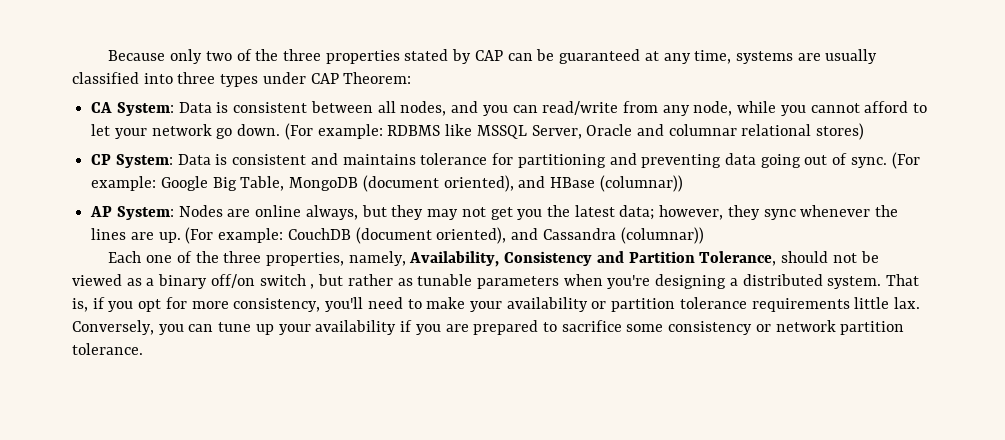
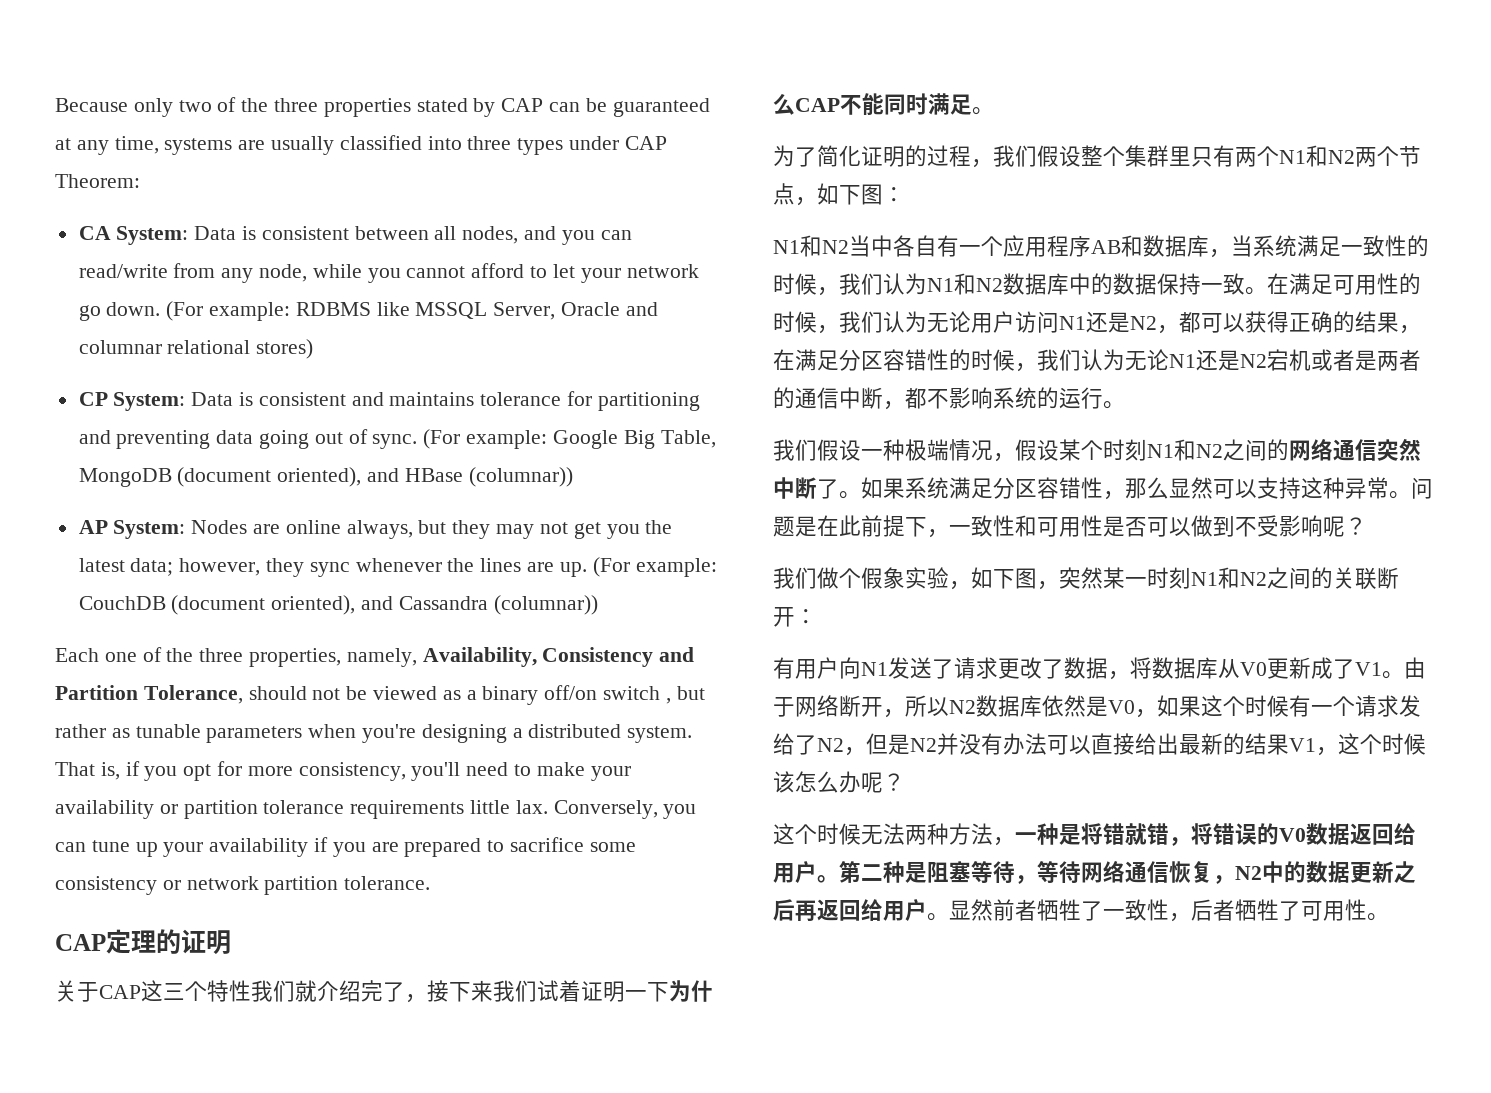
+ CAP定理的证明
+ 关于CAP这三个特性我们就介绍完了，接下来我们试着证明一下为什么CAP不能同时满足。
+ 为了简化证明的过程，我们假设整个集群里只有两个N1和N2两个节点，如下图：
+ N1和N2当中各自有一个应用程序AB和数据库，当系统满足一致性的时候，我们认为N1和N2数据库中的数据保持一致。在满足可用性的时候，我们认为无论用户访问N1还是N2，都可以获得正确的结果，在满足分区容错性的时候，我们认为无论N1还是N2宕机或者是两者的通信中断，都不影响系统的运行。
+ 我们假设一种极端情况，假设某个时刻N1和N2之间的网络通信突然中断了。如果系统满足分区容错性，那么显然可以支持这种异常。问题是在此前提下，一致性和可用性是否可以做到不受影响呢？
+ 我们做个假象实验，如下图，突然某一时刻N1和N2之间的关联断开：
+ 有用户向N1发送了请求更改了数据，将数据库从V0更新成了V1。由于网络断开，所以N2数据库依然是V0，如果这个时候有一个请求发给了N2，但是N2并没有办法可以直接给出最新的结果V1，这个时候该怎么办呢？
+ 这个时候无法两种方法，一种是将错就错，将错误的V0数据返回给用户。第二种是阻塞等待，等待网络通信恢复，N2中的数据更新之后再返回给用户。显然前者牺牲了一致性，后者牺牲了可用性。

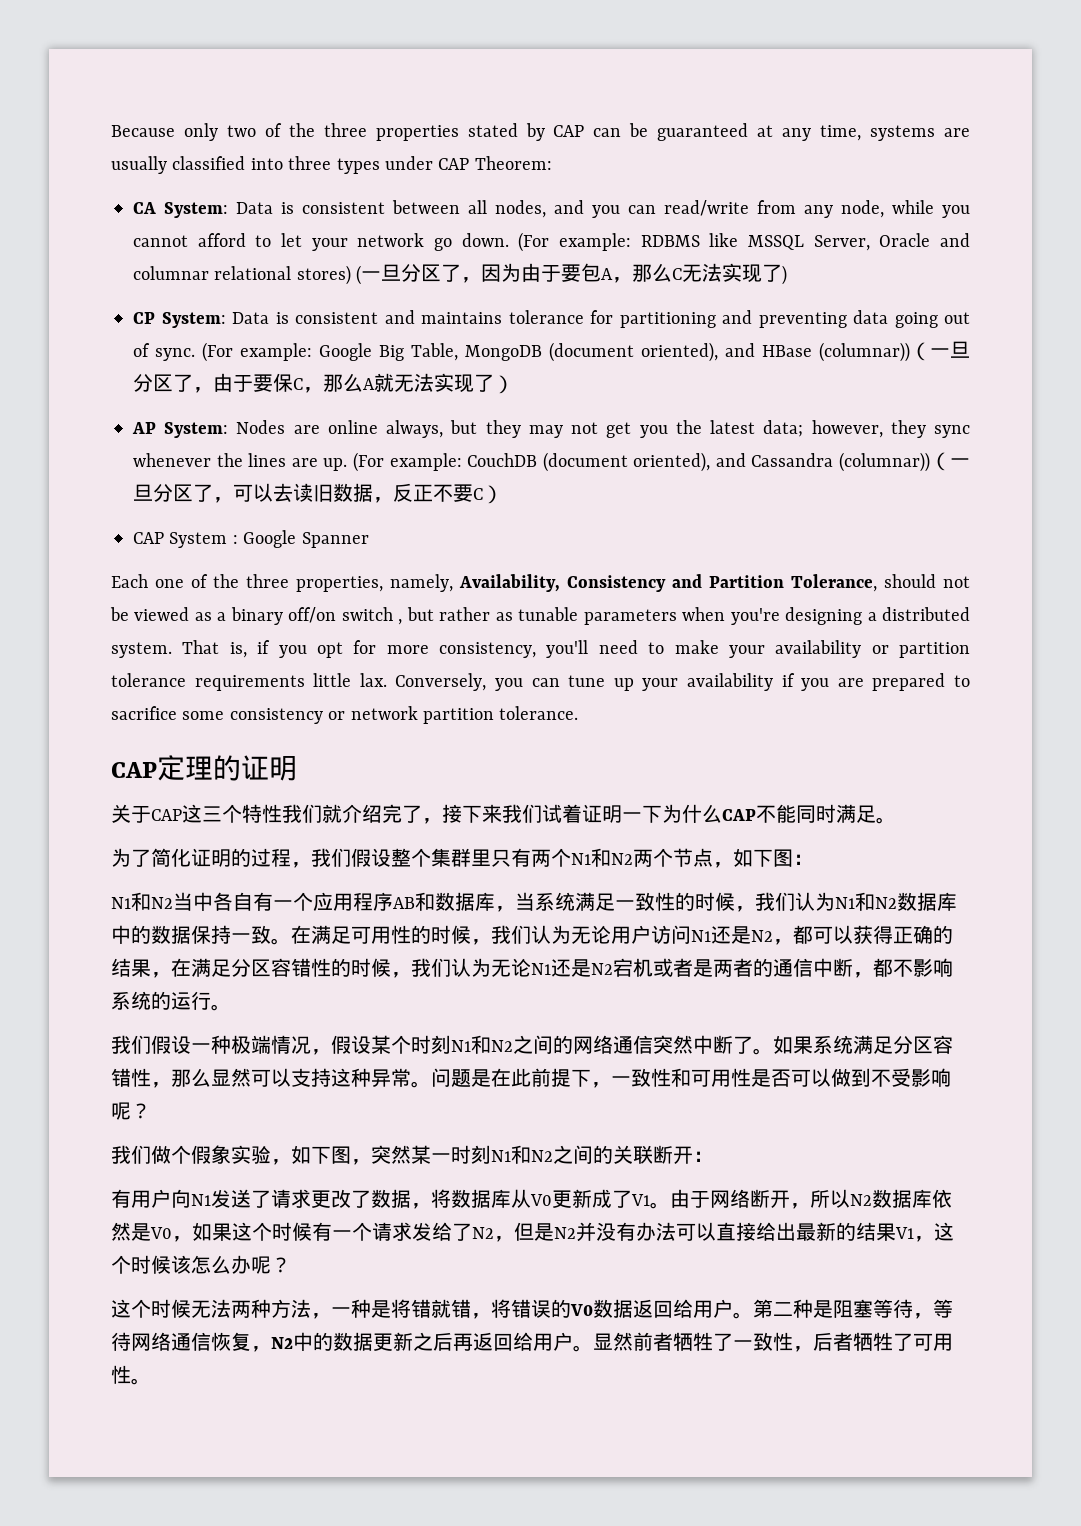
- (For example: RDBMS like MSSQL Server, Oracle and columnar relational stores)
+ (For example: RDBMS like MSSQL Server, Oracle and columnar relational stores) (一旦分区了，因为由于要包A，那么C无法实现了)
- (For example: Google Big Table, MongoDB (document oriented), and HBase (columnar))
+ (For example: Google Big Table, MongoDB (document oriented), and HBase (columnar))（一旦分区了，由于要保C，那么A就无法实现了）
- (For example: CouchDB (document oriented), and Cassandra (columnar))
+ (For example: CouchDB (document oriented), and Cassandra (columnar))（一旦分区了，可以去读旧数据，反正不要C）
+ CAP System : Google Spanner

